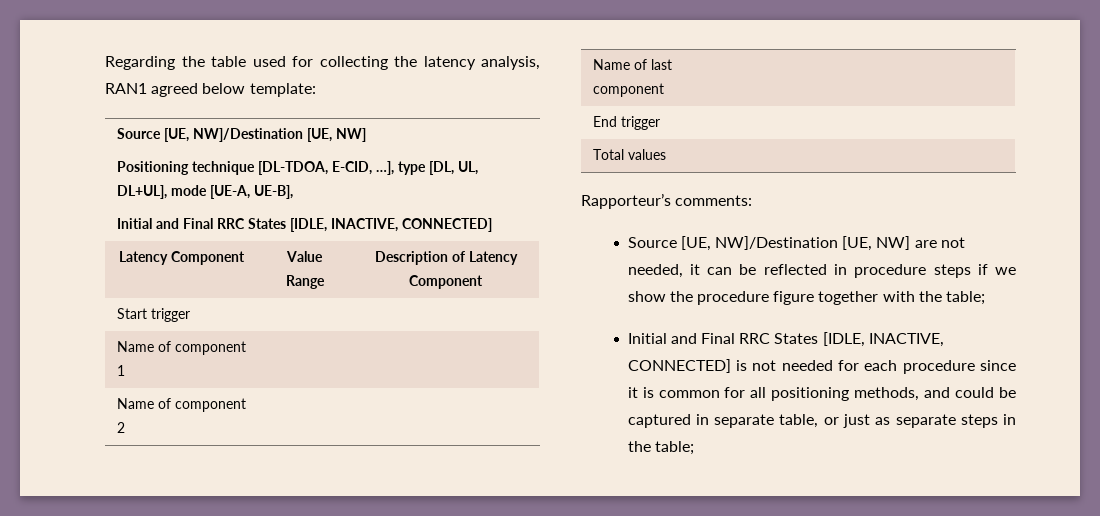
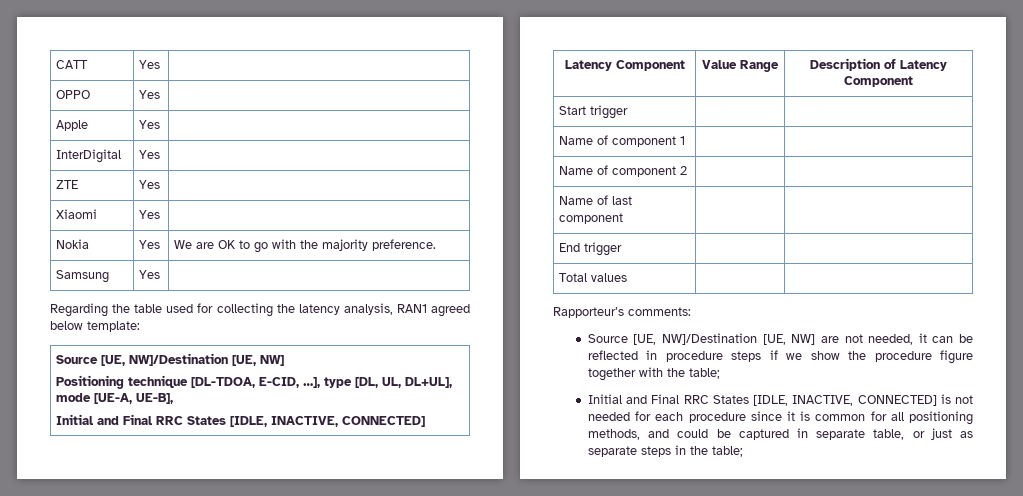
+ CATT | Yes |
+ OPPO | Yes |
+ Apple | Yes |
+ InterDigital | Yes |
+ ZTE | Yes |
+ Xiaomi | Yes |
+ Nokia | Yes | We are OK to go with the majority preference.
+ Samsung | Yes |

